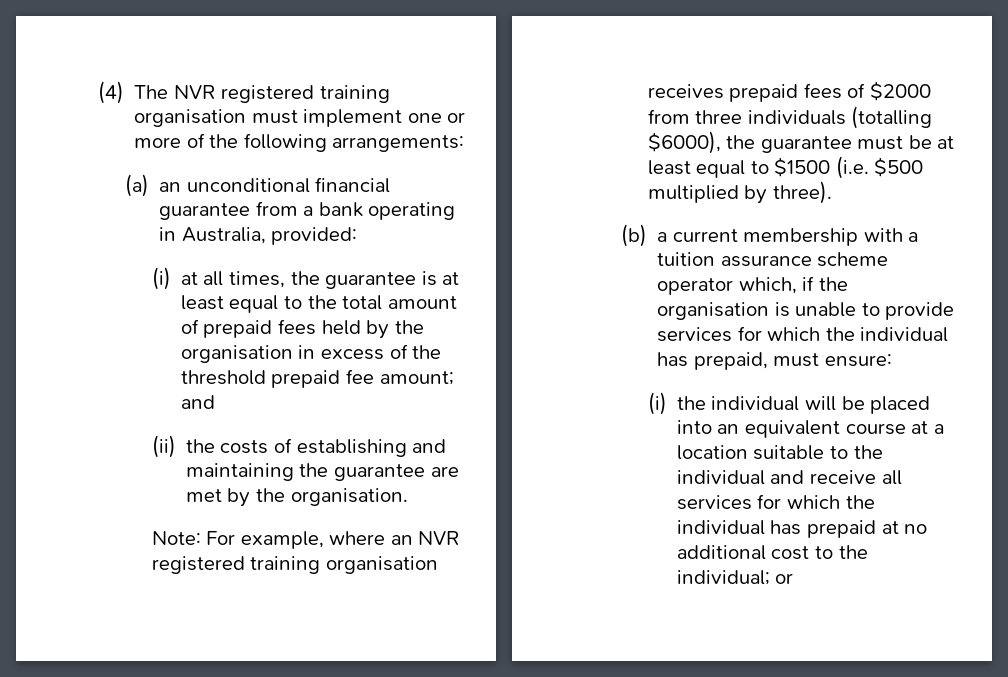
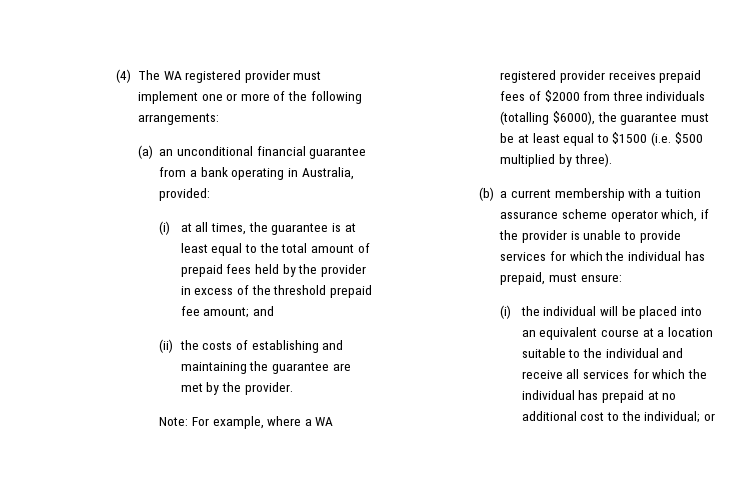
- (4) The NVR registered training organisation must implement one or more of the following arrangements:
+ (4) The WA registered provider must implement one or more of the following arrangements:
- (i) at all times, the guarantee is at least equal to the total amount of prepaid fees held by the organisation in excess of the threshold prepaid fee amount; and
+ (i) at all times, the guarantee is at least equal to the total amount of prepaid fees held by the provider in excess of the threshold prepaid fee amount; and
- (ii) the costs of establishing and maintaining the guarantee are met by the organisation.
+ (ii) the costs of establishing and maintaining the guarantee are met by the provider.
- Note: For example, where an NVR registered training organisation receives prepaid fees of $2000 from three individuals (totalling $6000), the guarantee must be at least equal to $1500 (i.e. $500 multiplied by three).
+ Note: For example, where a WA registered provider receives prepaid fees of $2000 from three individuals (totalling $6000), the guarantee must be at least equal to $1500 (i.e. $500 multiplied by three).
- (b) a current membership with a tuition assurance scheme operator which, if the organisation is unable to provide services for which the individual has prepaid, must ensure:
+ (b) a current membership with a tuition assurance scheme operator which, if the provider is unable to provide services for which the individual has prepaid, must ensure:

